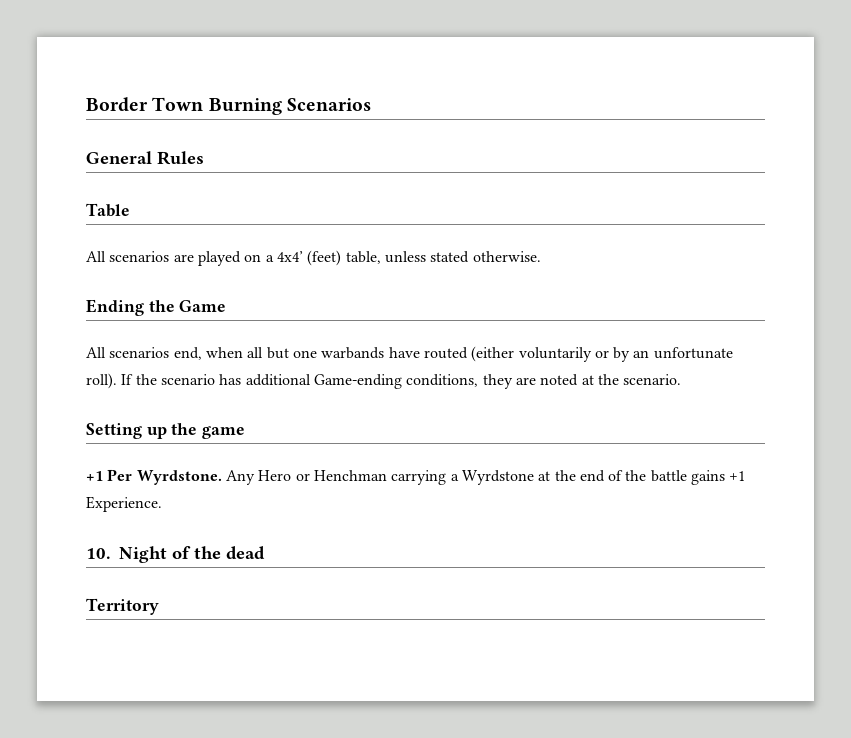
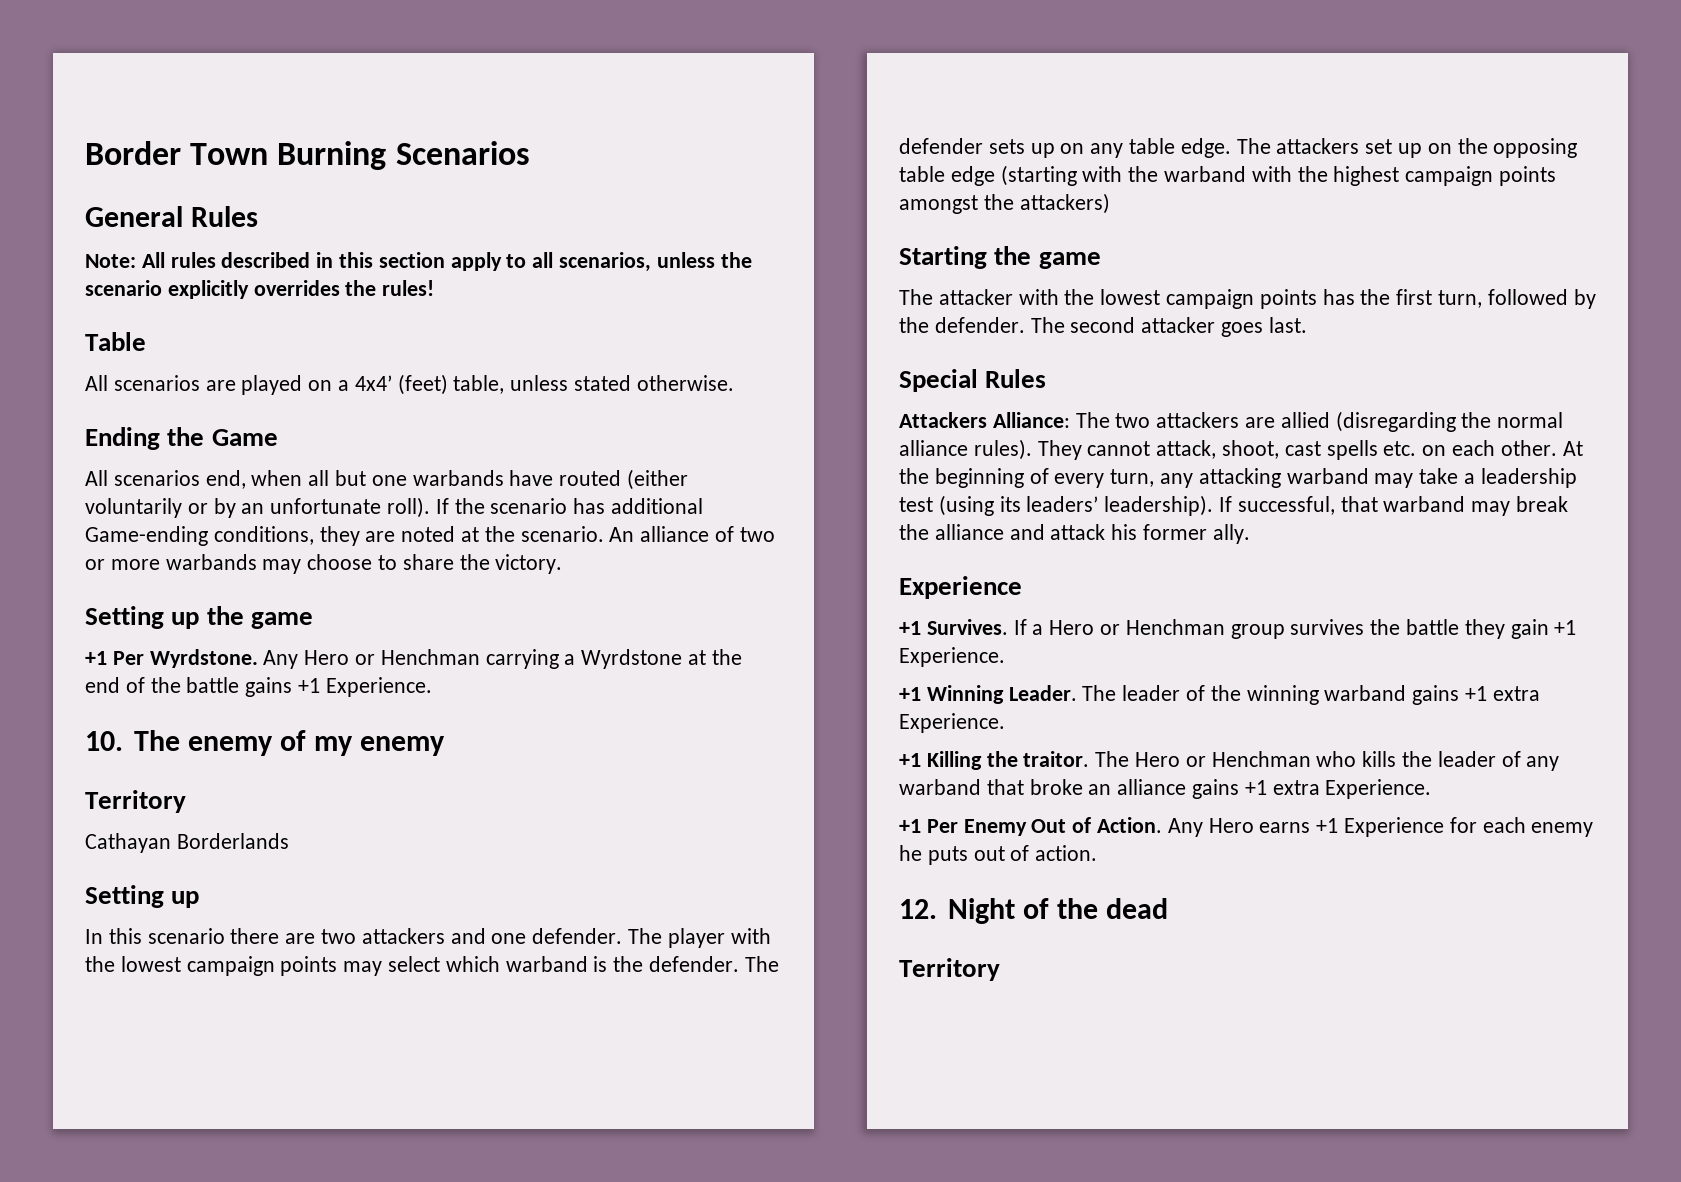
+ Note: All rules described in this section apply to all scenarios, unless the scenario explicitly overrides the rules!
+ An alliance of two or more warbands may choose to share the victory.
- 10. Night of the dead
+ 10. The enemy of my enemy
+ Territory
+ Cathayan Borderlands
+ Setting up
+ In this scenario there are two attackers and one defender. The player with the lowest campaign points may select which warband is the defender. The defender sets up on any table edge. The attackers set up on the opposing table edge (starting with the warband with the highest campaign points amongst the attackers)
+ Starting the game
+ The attacker with the lowest campaign points has the first turn, followed by the defender. The second attacker goes last.
+ Special Rules
+ Attackers Alliance: The two attackers are allied (disregarding the normal alliance rules). They cannot attack, shoot, cast spells etc. on each other. At the beginning of every turn, any attacking warband may take a leadership test (using its leaders’ leadership). If successful, that warband may break the alliance and attack his former ally.
+ Experience
+ +1 Survives. If a Hero or Henchman group survives the battle they gain +1 Experience.
+ +1 Winning Leader. The leader of the winning warband gains +1 extra Experience.
+ +1 Killing the traitor. The Hero or Henchman who kills the leader of any warband that broke an alliance gains +1 extra Experience.
+ +1 Per Enemy Out of Action. Any Hero earns +1 Experience for each enemy he puts out of action.
+ 12. Night of the dead

